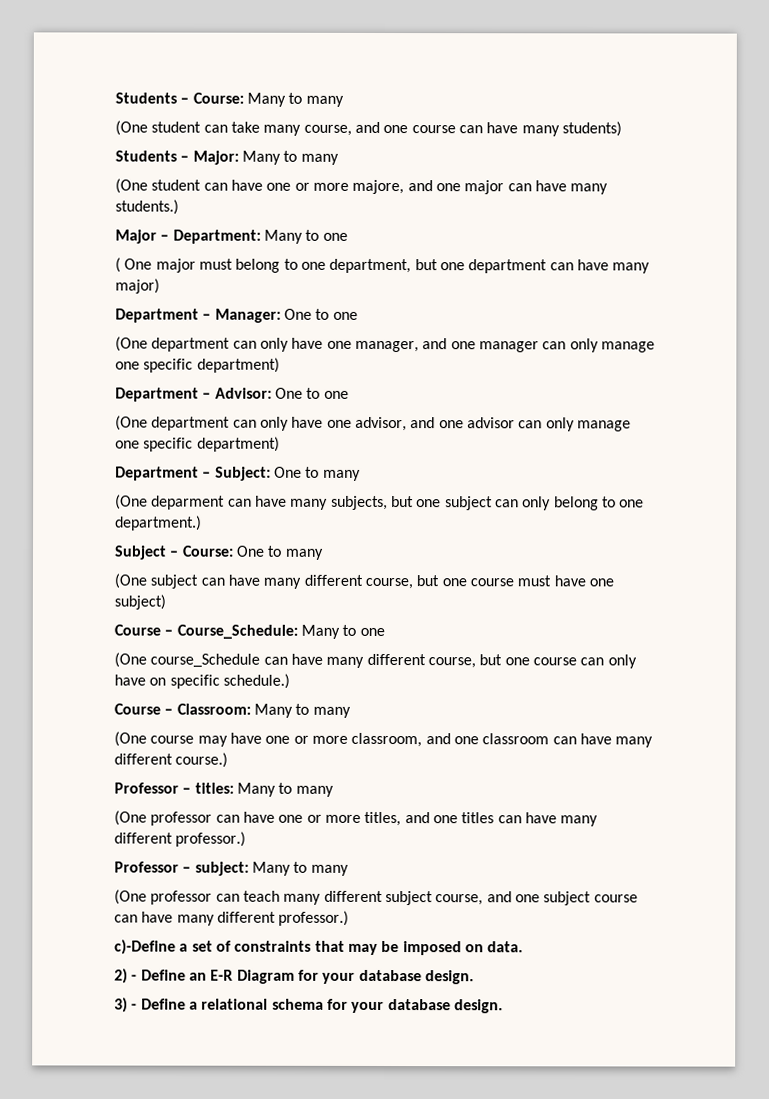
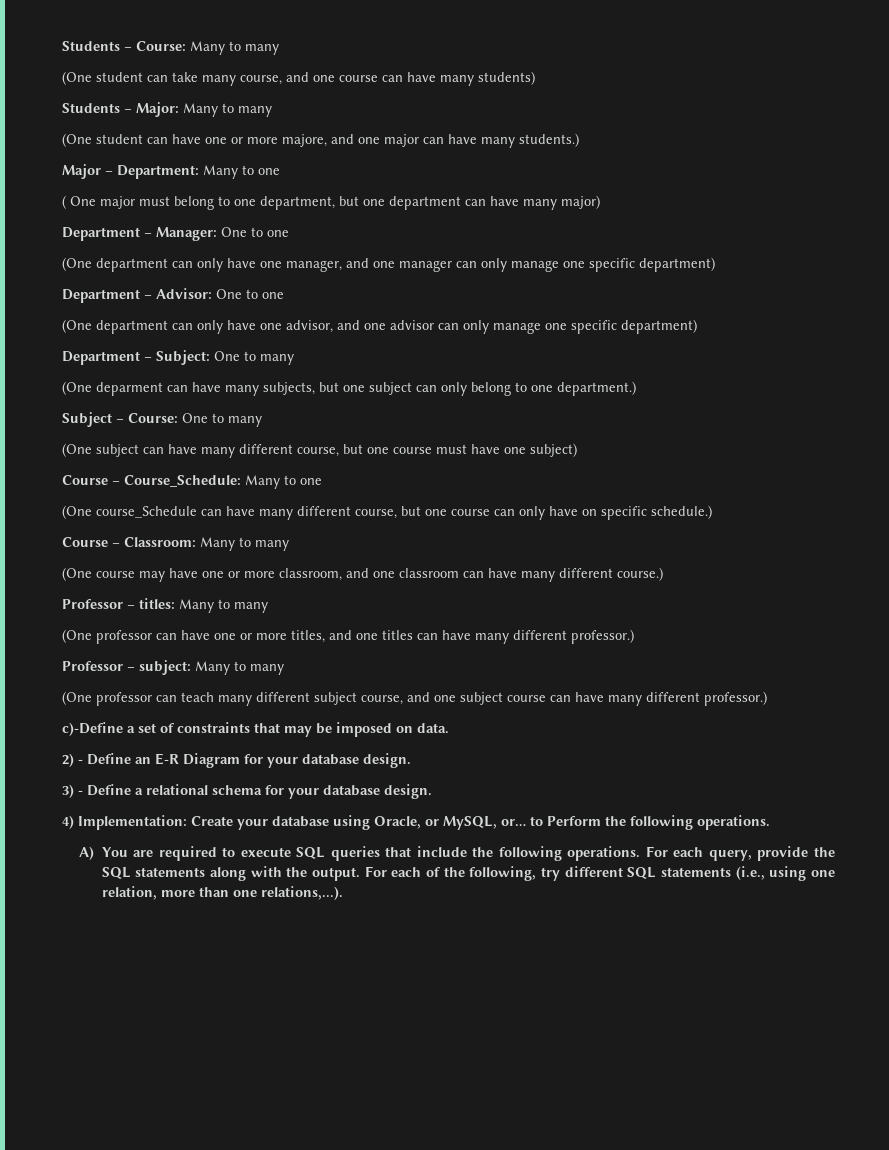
+ 4) Implementation: Create your database using Oracle, or MySQL, or… to Perform the following operations.
+ A) You are required to execute SQL queries that include the following operations. For each query, provide the SQL statements along with the output. For each of the following, try different SQL statements (i.e., using one relation, more than one relations,...).

